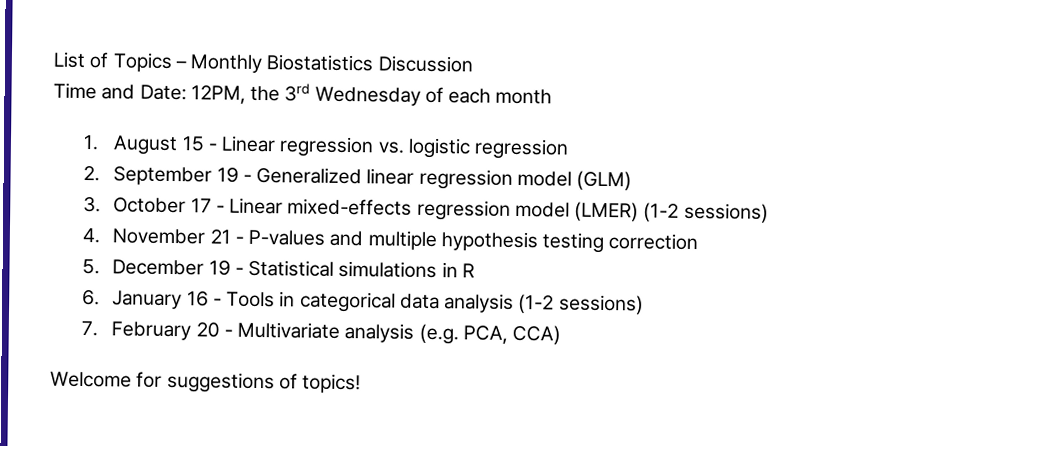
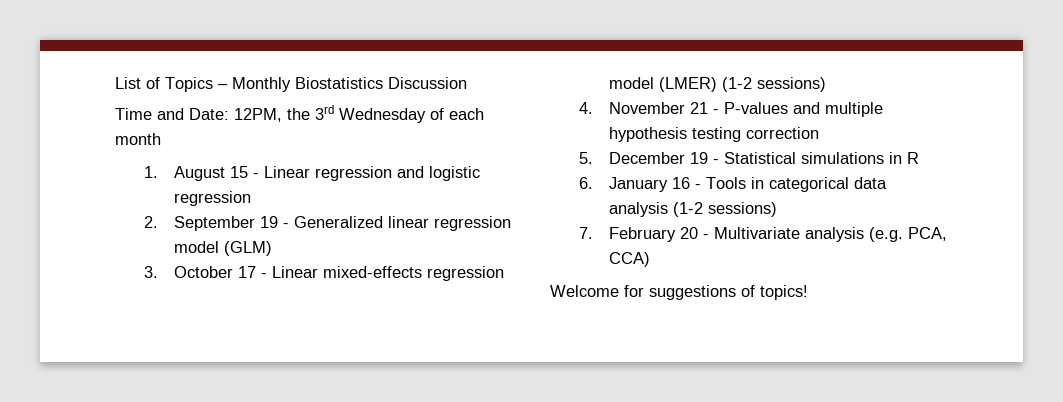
- 1. August 15 - Linear regression vs. logistic regression
+ 1. August 15 - Linear regression and logistic regression

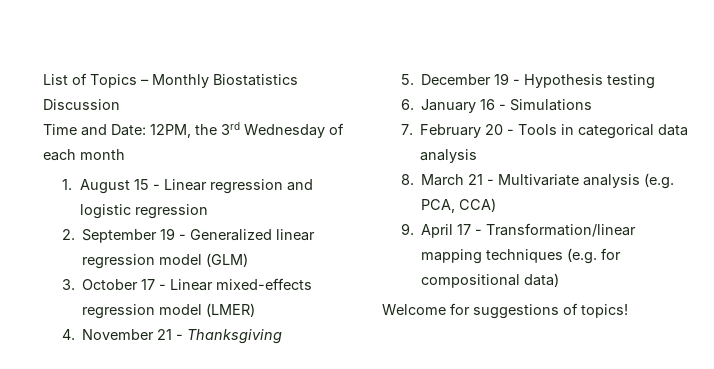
- 3. October 17 - Linear mixed-effects regression model (LMER) (1-2 sessions)
+ 3. October 17 - Linear mixed-effects regression model (LMER)
- 4. November 21 - P-values and multiple hypothesis testing correction
+ 4. November 21 - Thanksgiving
- 5. December 19 - Statistical simulations in R
+ 5. December 19 - Hypothesis testing
- 6. January 16 - Tools in categorical data analysis (1-2 sessions)
- 7. February 20 - Multivariate analysis (e.g. PCA, CCA)
+ 6. January 16 - Simulations
+ 7. February 20 - Tools in categorical data analysis
+ 8. March 21 - Multivariate analysis (e.g. PCA, CCA)
+ 9. April 17 - Transformation/linear mapping techniques (e.g. for compositional data)

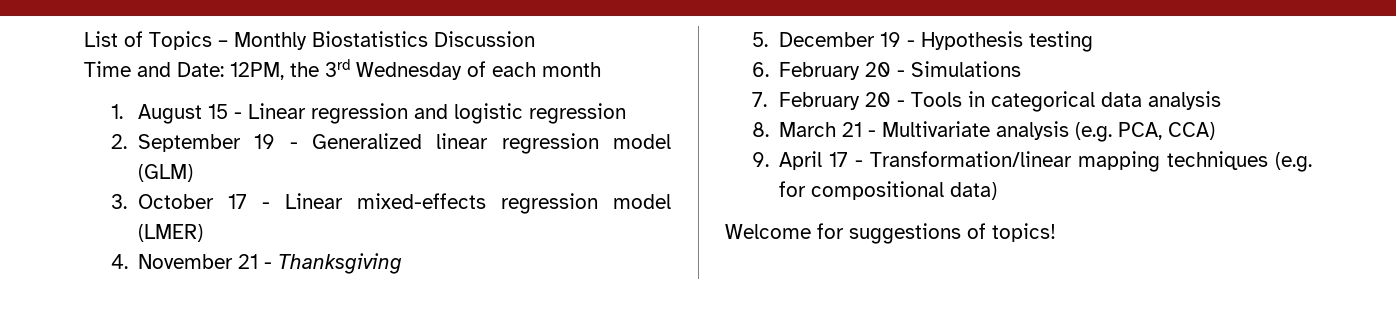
- 6. January 16 - Simulations
+ 6. February 20 - Simulations

